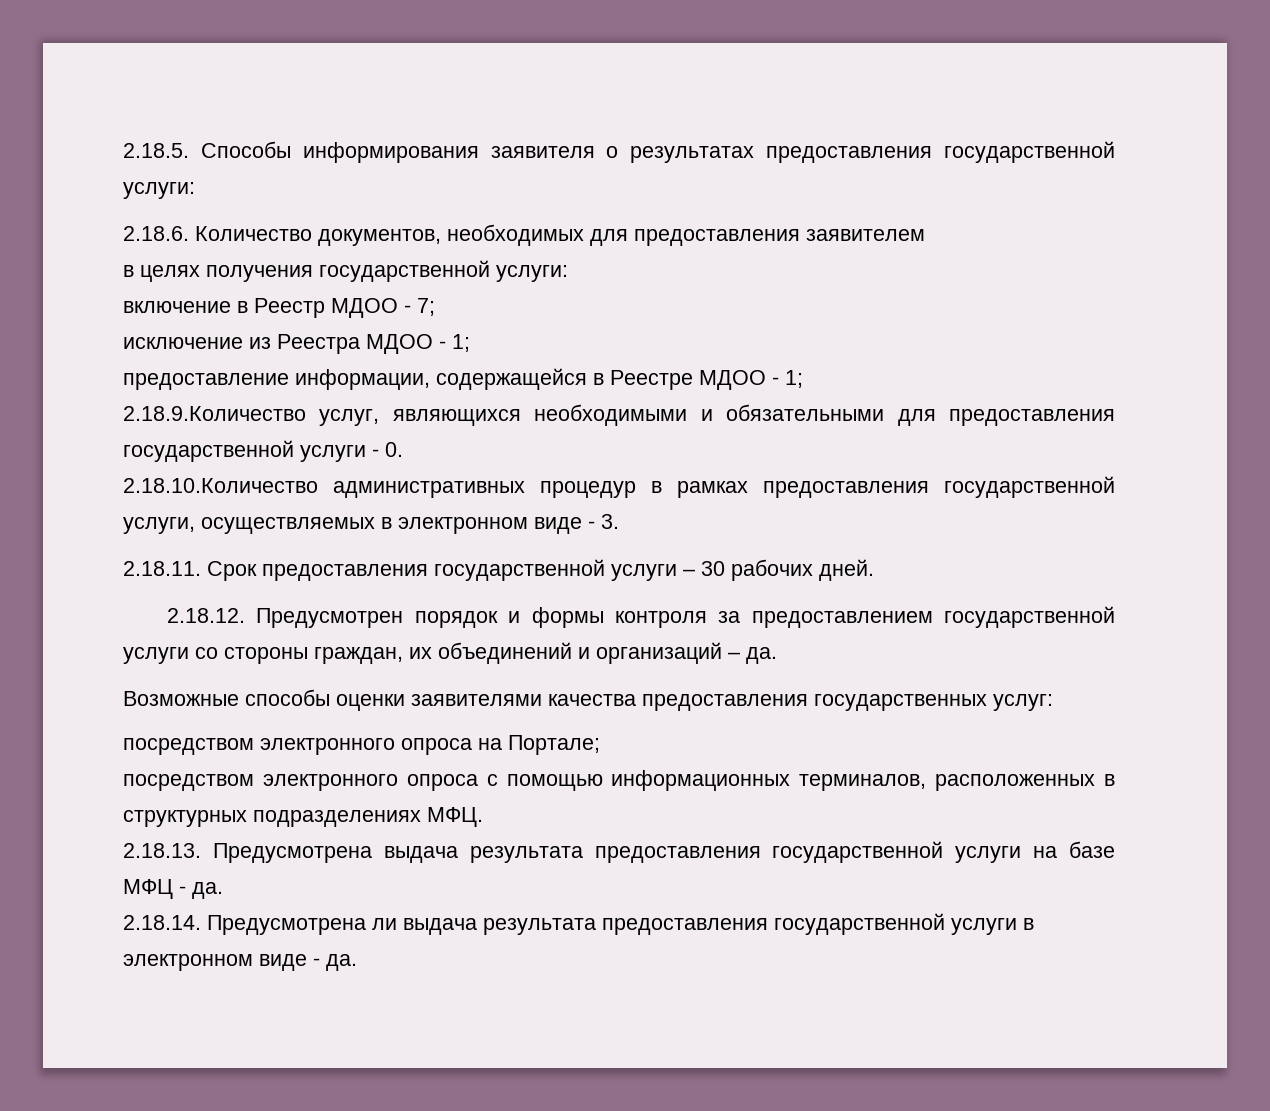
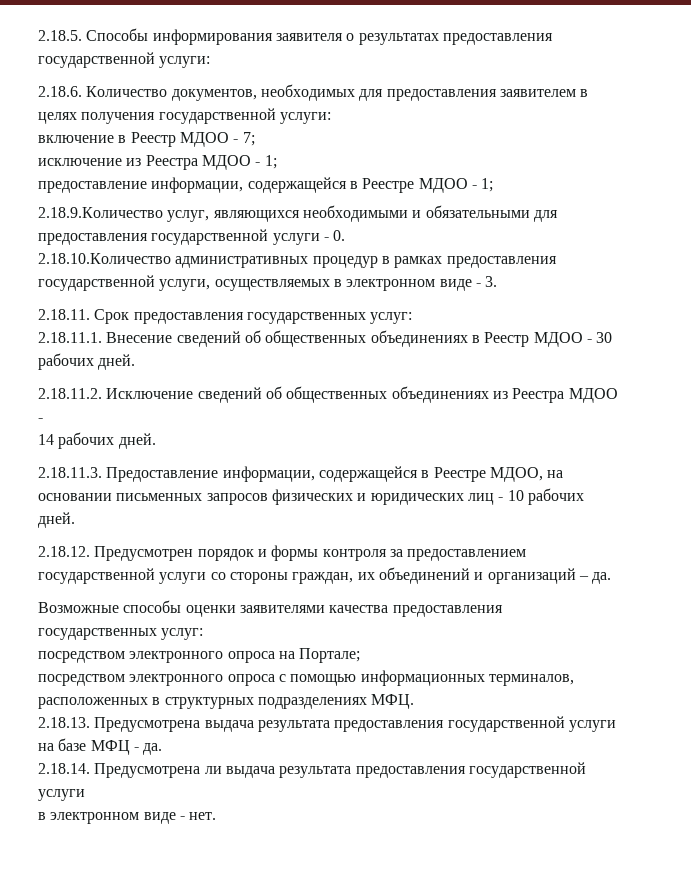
- 2.18.6. Количество документов, необходимых для предоставления заявителем
- в целях получения государственной услуги:
+ 2.18.6. Количество документов, необходимых для предоставления заявителем в целях получения государственной услуги:
- 2.18.11. Срок предоставления государственной услуги – 30 рабочих дней.
+ 2.18.11. Срок предоставления государственных услуг:
+ 2.18.11.1. Внесение сведений об общественных объединениях в Реестр МДОО - 30 рабочих дней.
+ 2.18.11.2. Исключение сведений об общественных объединениях из Реестра МДОО -
+ 14 рабочих дней.
+ 2.18.11.3. Предоставление информации, содержащейся в Реестре МДОО, на основании письменных запросов физических и юридических лиц - 10 рабочих дней.
- 2.18.14. Предусмотрена ли выдача результата предоставления государственной услуги в электронном виде - да.
+ 2.18.14. Предусмотрена ли выдача результата предоставления государственной услуги
+ в электронном виде - нет.

